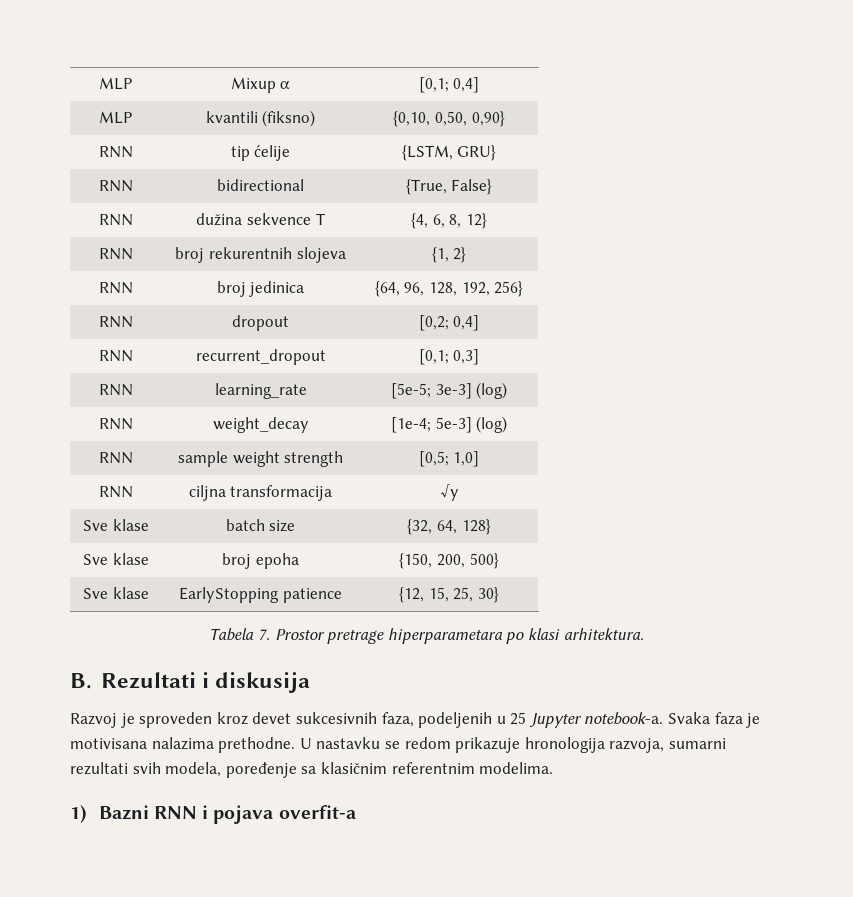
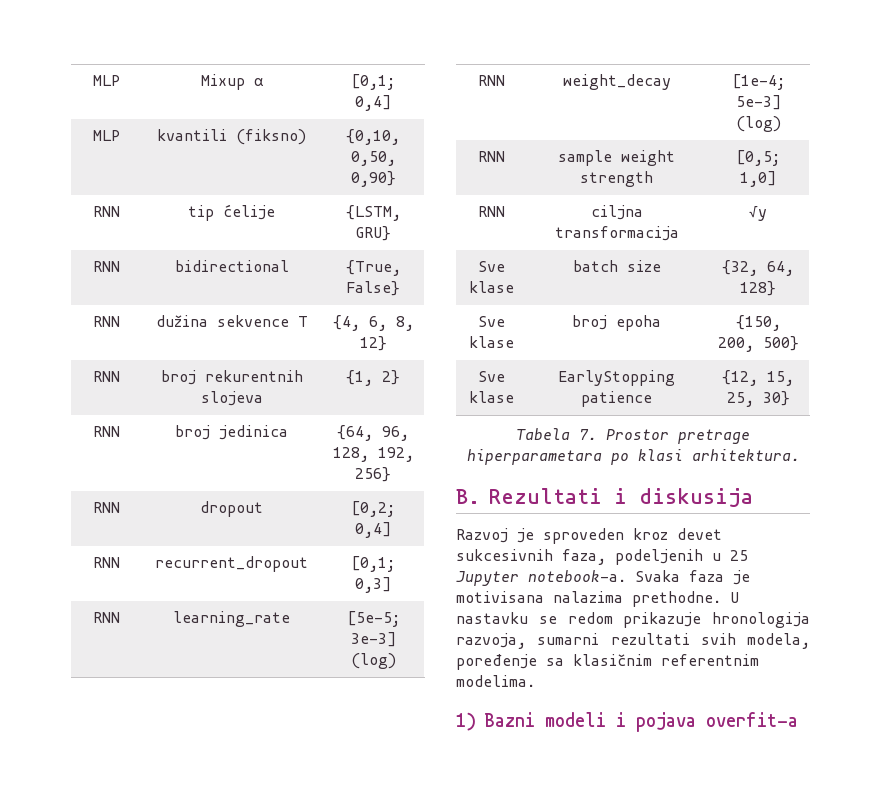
- 1) Bazni RNN i pojava overfit-a
+ 1) Bazni modeli i pojava overfit-a

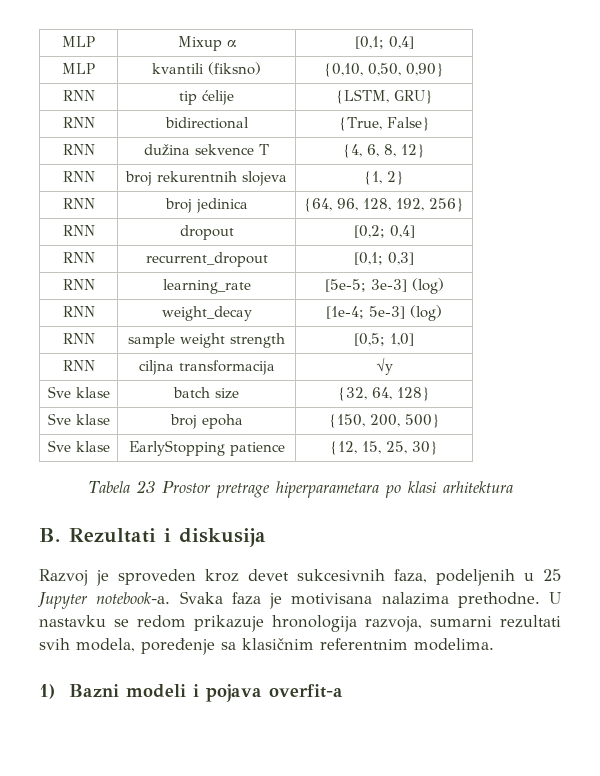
- Tabela 7. Prostor pretrage hiperparametara po klasi arhitektura.
+ Tabela 23 Prostor pretrage hiperparametara po klasi arhitektura

